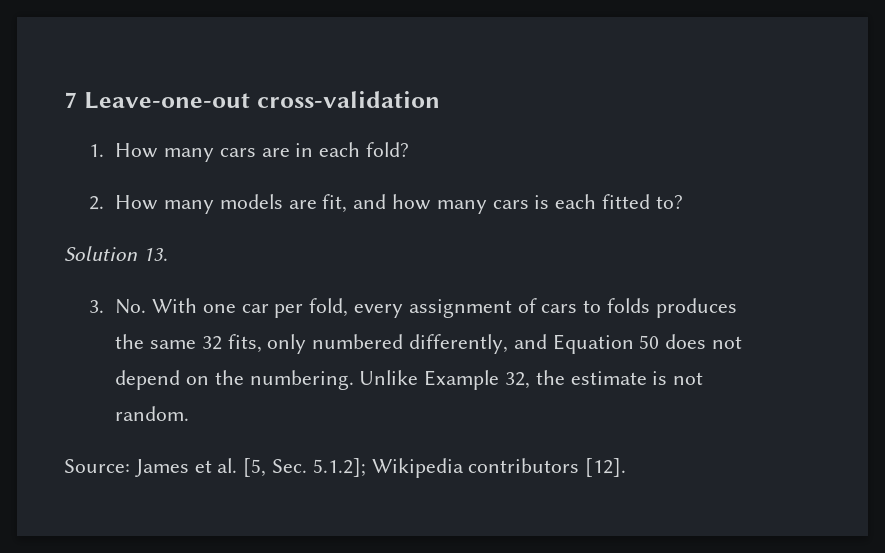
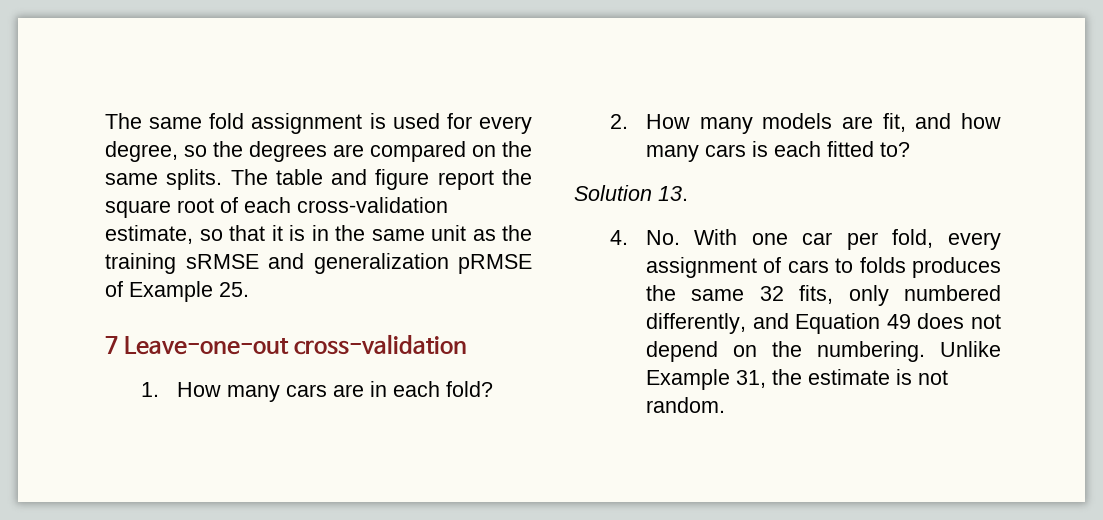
+ The same fold assignment is used for every degree, so the degrees are compared on the same splits. The table and figure report the square root of each cross-validation estimate, so that it is in the same unit as the training sRMSE and generalization pRMSE of Example 25.
- 3. No. With one car per fold, every assignment of cars to folds produces the same 32 fits, only numbered differently, and Equation 50 does not depend on the numbering.
+ 4. No. With one car per fold, every assignment of cars to folds produces the same 32 fits, only numbered differently, and Equation 49 does not depend on the numbering.
- Unlike Example 32, the estimate is not random.
+ Unlike Example 31, the estimate is not random.
- Source: James et al. [5, Sec. 5.1.2]; Wikipedia contributors [12].

